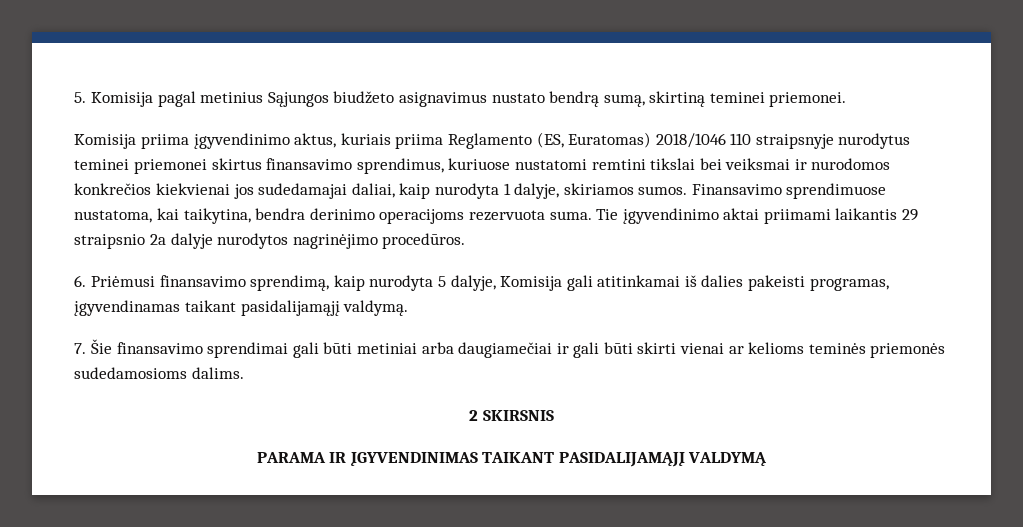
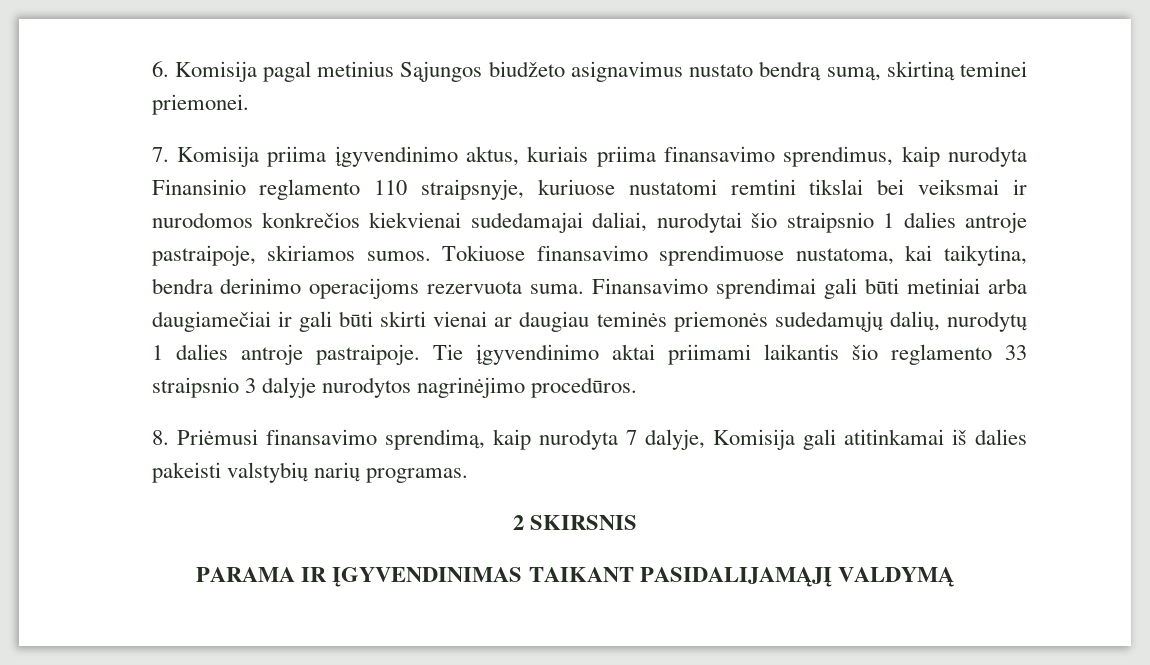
- 5. Komisija pagal metinius Sąjungos biudžeto asignavimus nustato bendrą sumą, skirtiną teminei priemonei.
+ 6. Komisija pagal metinius Sąjungos biudžeto asignavimus nustato bendrą sumą, skirtiną teminei priemonei.
- Komisija priima įgyvendinimo aktus, kuriais priima Reglamento (ES, Euratomas) 2018/1046 110 straipsnyje nurodytus teminei priemonei skirtus finansavimo sprendimus, kuriuose nustatomi remtini tikslai bei veiksmai ir nurodomos konkrečios kiekvienai jos sudedamajai daliai, kaip nurodyta 1 dalyje, skiriamos sumos. Finansavimo sprendimuose nustatoma, kai taikytina, bendra derinimo operacijoms rezervuota suma.
+ 7. Komisija priima įgyvendinimo aktus, kuriais priima finansavimo sprendimus, kaip nurodyta Finansinio reglamento 110 straipsnyje, kuriuose nustatomi remtini tikslai bei veiksmai ir nurodomos konkrečios kiekvienai sudedamajai daliai, nurodytai šio straipsnio 1 dalies antroje pastraipoje, skiriamos sumos. Tokiuose finansavimo sprendimuose nustatoma, kai taikytina, bendra derinimo operacijoms rezervuota suma.
- Tie įgyvendinimo aktai priimami laikantis 29 straipsnio 2a dalyje nurodytos nagrinėjimo procedūros.
- 6. Priėmusi finansavimo sprendimą, kaip nurodyta 5 dalyje, Komisija gali atitinkamai iš dalies pakeisti programas, įgyvendinamas taikant pasidalijamąjį valdymą.
- 7. Šie finansavimo sprendimai gali būti metiniai arba daugiamečiai ir gali būti skirti vienai ar kelioms teminės priemonės sudedamosioms dalims.
+ Finansavimo sprendimai gali būti metiniai arba daugiamečiai ir gali būti skirti vienai ar daugiau teminės priemonės sudedamųjų dalių, nurodytų 1 dalies antroje pastraipoje. Tie įgyvendinimo aktai priimami laikantis šio reglamento 33 straipsnio 3 dalyje nurodytos nagrinėjimo procedūros.
+ 8. Priėmusi finansavimo sprendimą, kaip nurodyta 7 dalyje, Komisija gali atitinkamai iš dalies pakeisti valstybių narių programas.

